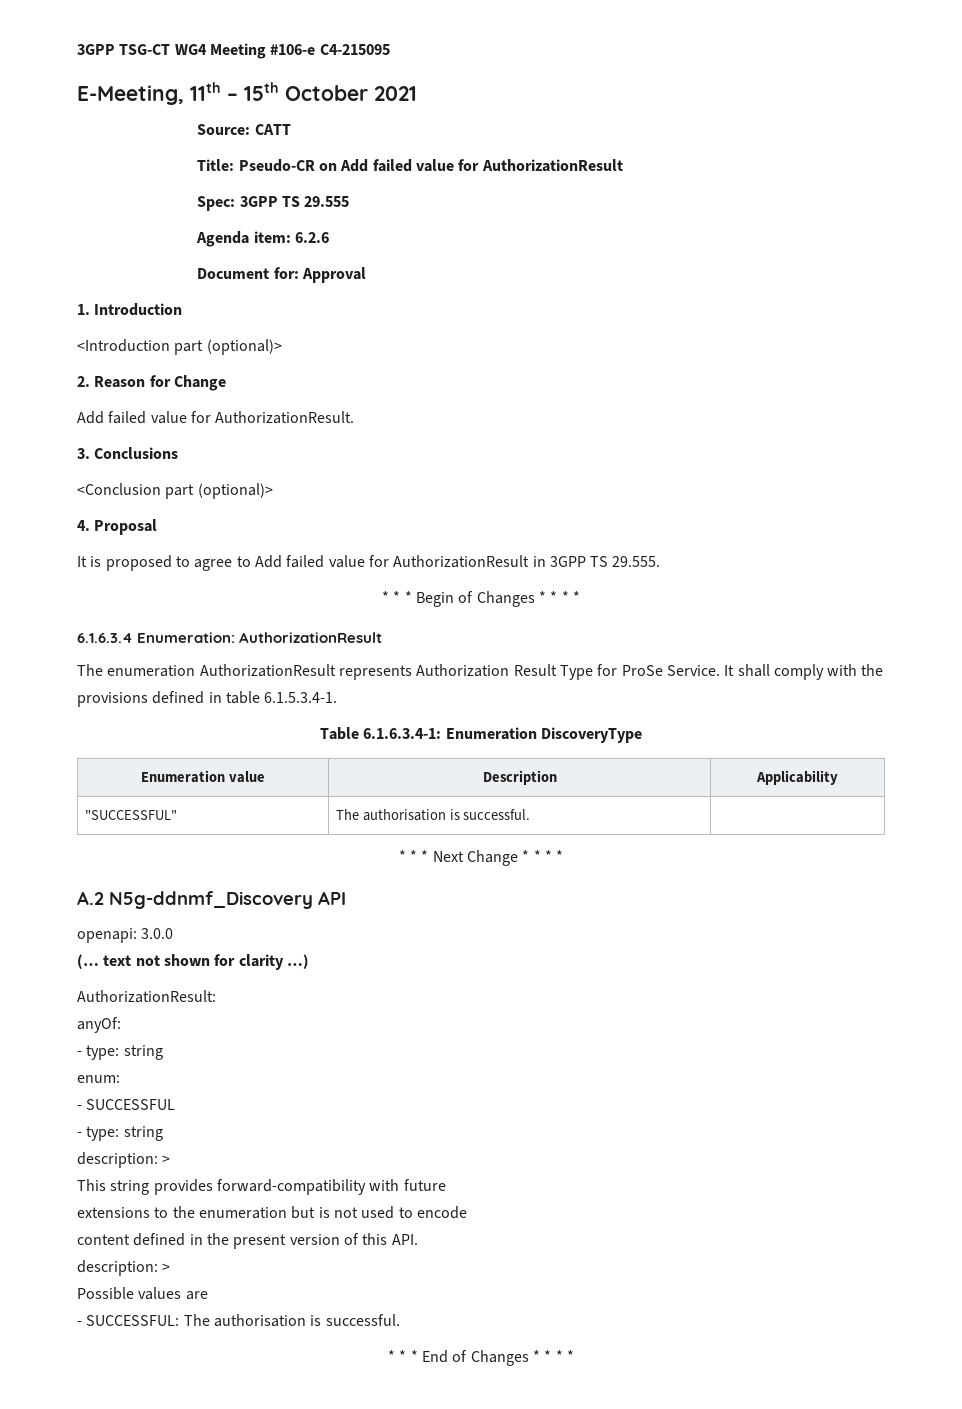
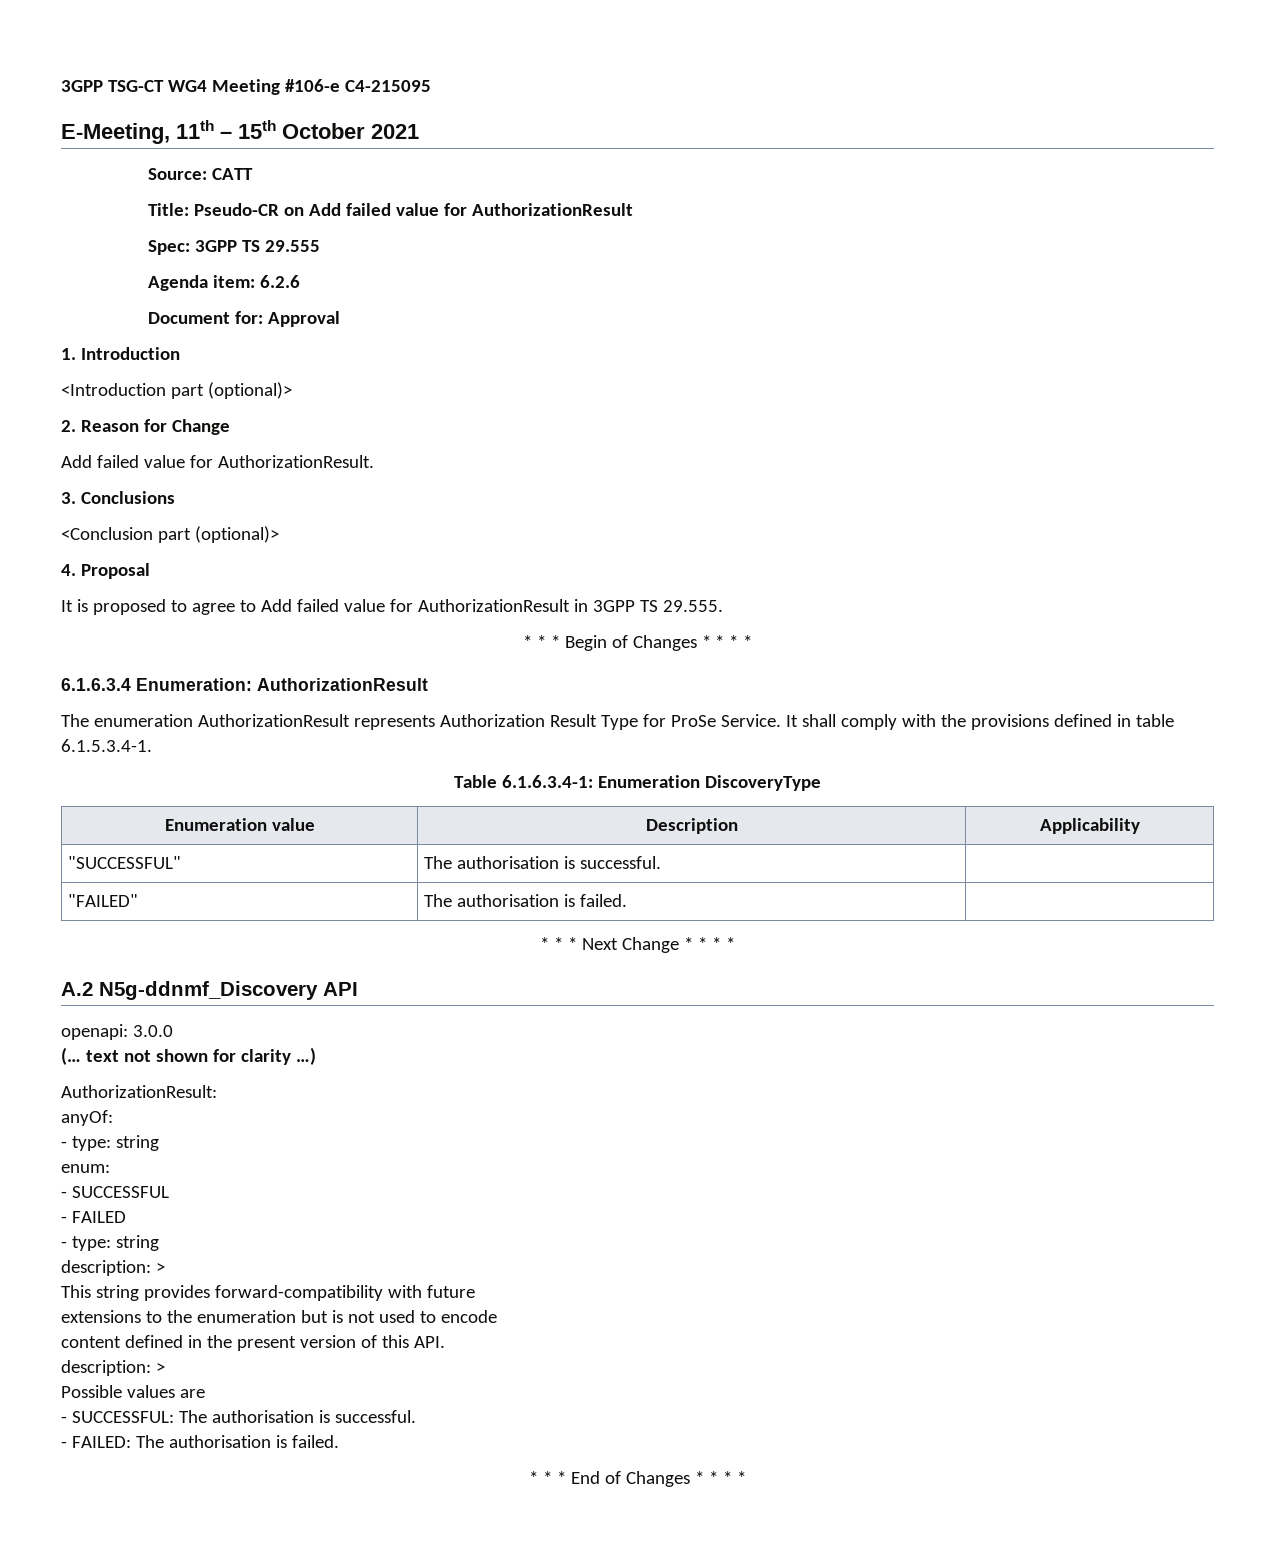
+ "FAILED" | The authorisation is failed. |
+ - FAILED
+ - FAILED: The authorisation is failed.

